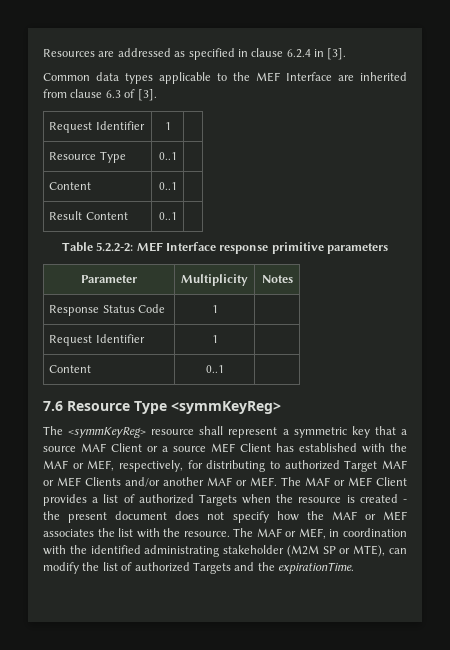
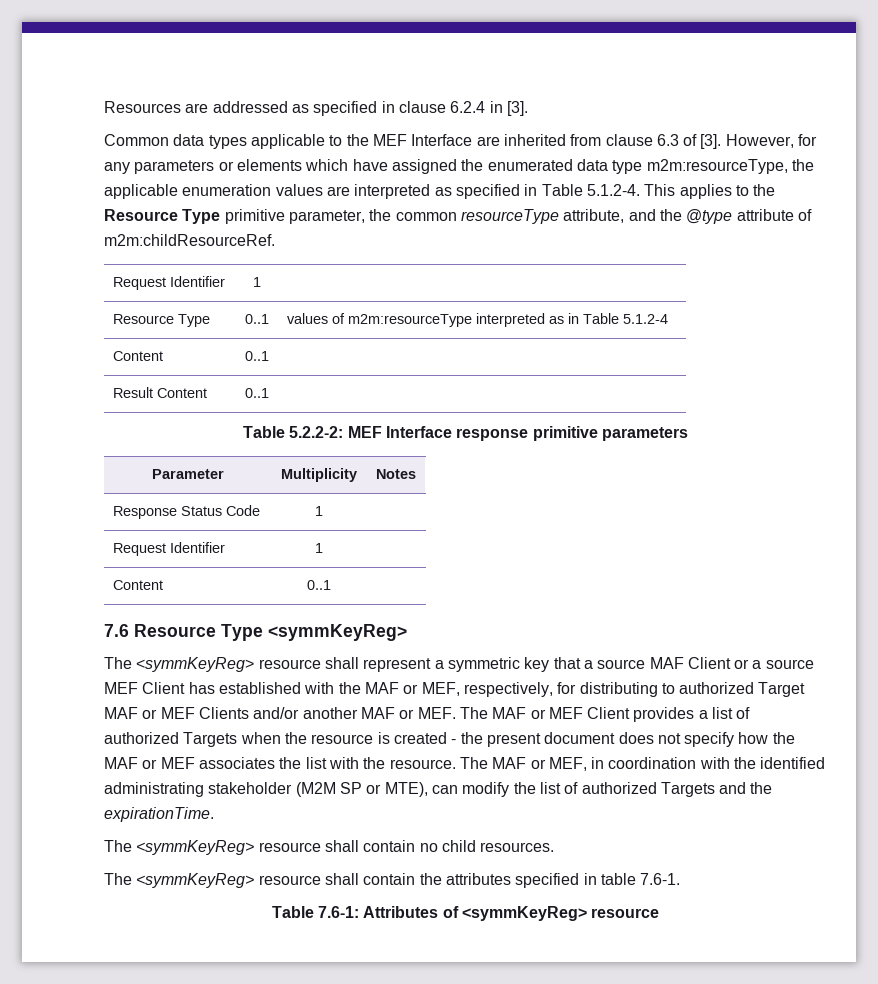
+ However, for any parameters or elements which have assigned the enumerated data type m2m:resourceType, the applicable enumeration values are interpreted as specified in Table 5.1.2-4. This applies to the Resource Type primitive parameter, the common resourceType attribute, and the @type attribute of m2m:childResourceRef.
- Resource Type | 0..1 |
+ Resource Type | 0..1 | values of m2m:resourceType interpreted as in Table 5.1.2-4
+ The <symmKeyReg> resource shall contain no child resources.
+ The <symmKeyReg> resource shall contain the attributes specified in table 7.6-1.
+ Table 7.6-1: Attributes of <symmKeyReg> resource

